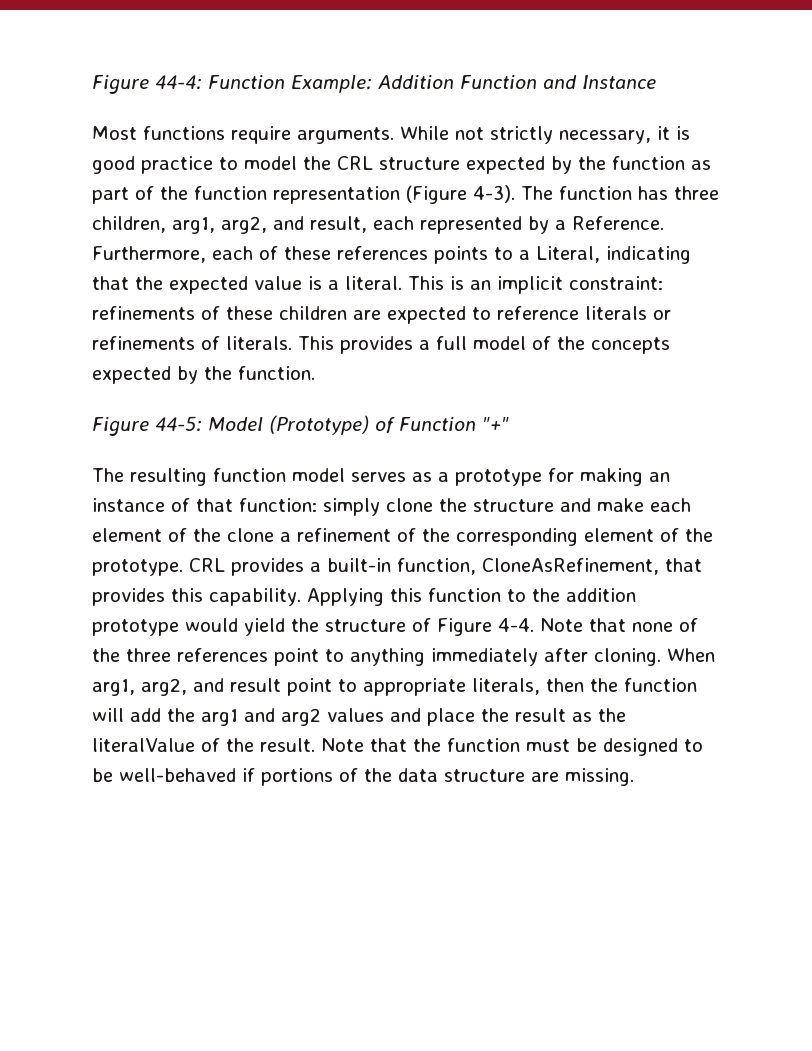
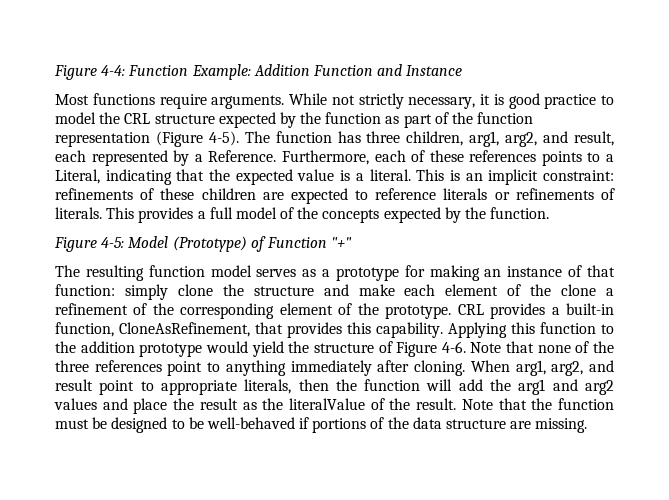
- Figure 44-4: Function Example: Addition Function and Instance
+ Figure 4-4: Function Example: Addition Function and Instance
- While not strictly necessary, it is good practice to model the CRL structure expected by the function as part of the function representation (Figure 4-3).
+ While not strictly necessary, it is good practice to model the CRL structure expected by the function as part of the function representation (Figure 4-5).
- Figure 44-5: Model (Prototype) of Function "+"
+ Figure 4-5: Model (Prototype) of Function "+"
- Applying this function to the addition prototype would yield the structure of Figure 4-4.
+ Applying this function to the addition prototype would yield the structure of Figure 4-6.

